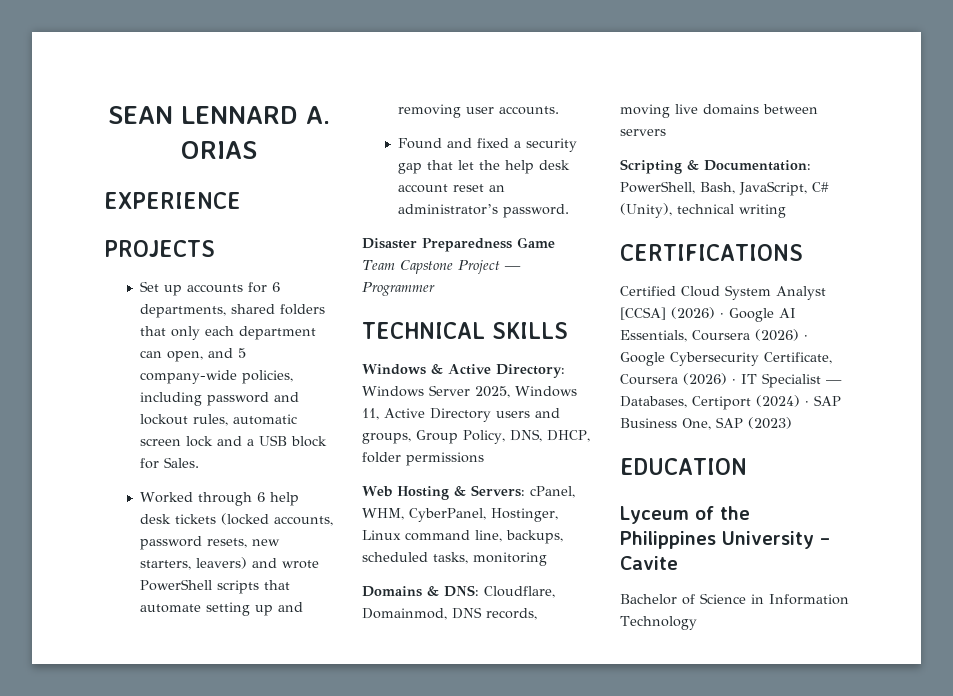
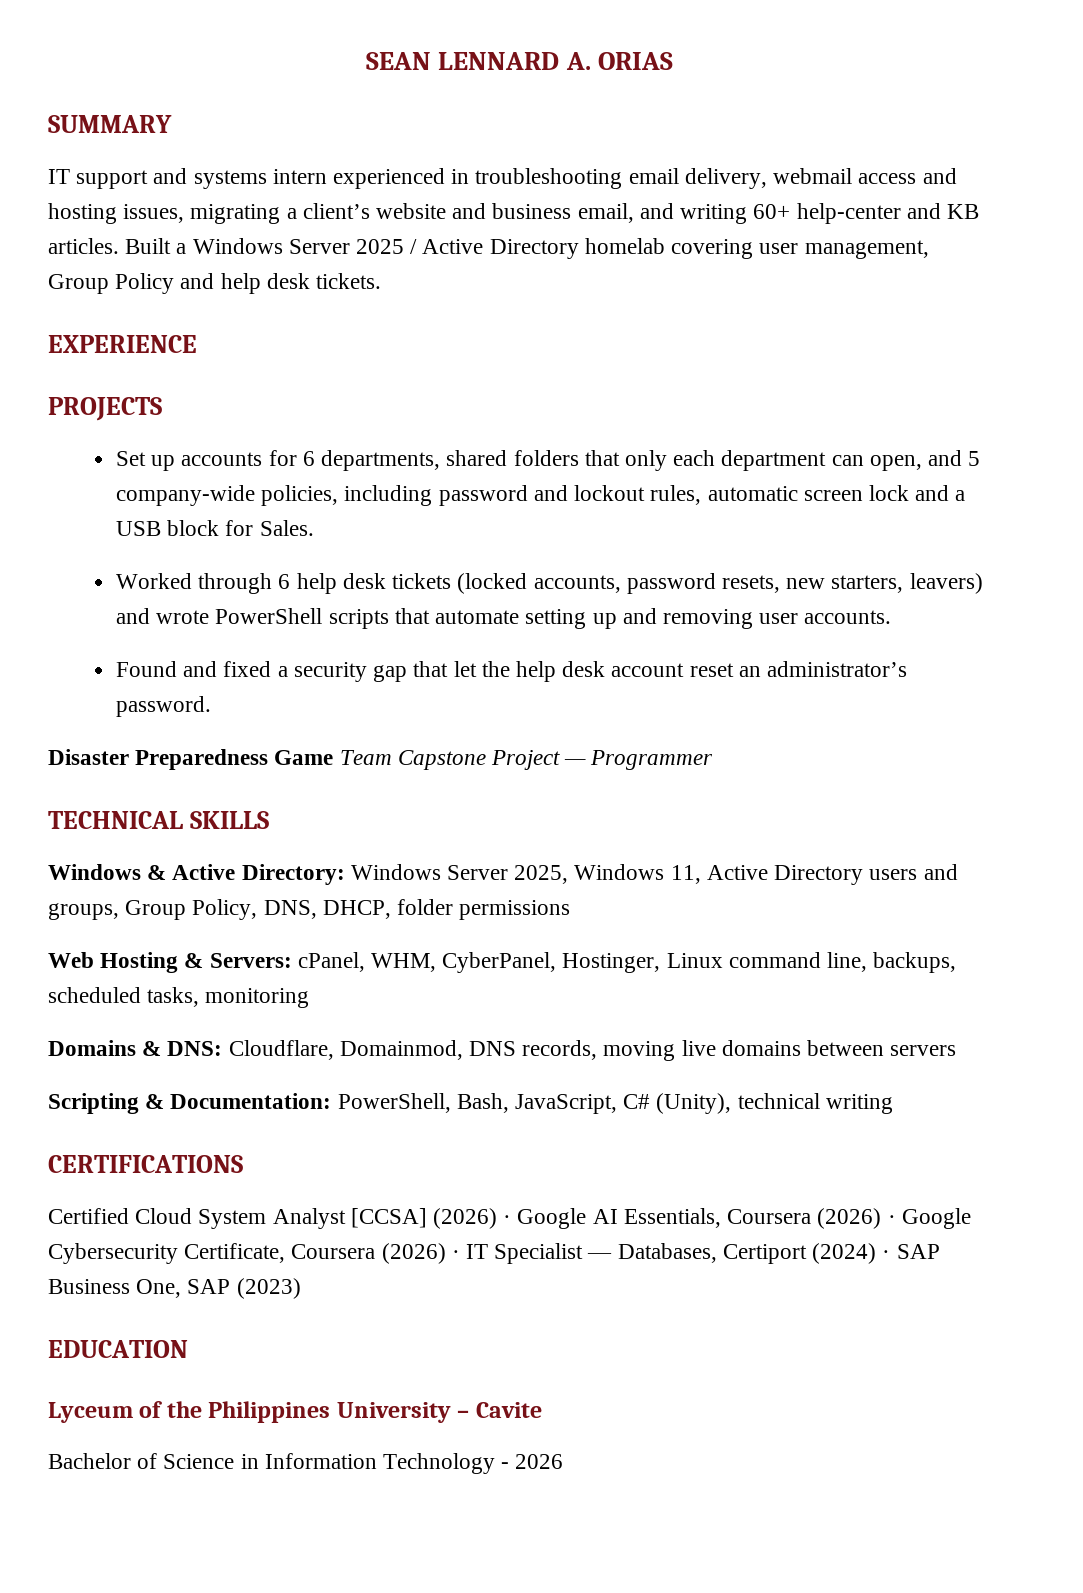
+ SUMMARY
+ IT support and systems intern experienced in troubleshooting email delivery, webmail access and hosting issues, migrating a client’s website and business email, and writing 60+ help-center and KB articles. Built a Windows Server 2025 / Active Directory homelab covering user management, Group Policy and help desk tickets.
- Bachelor of Science in Information Technology
+ Bachelor of Science in Information Technology - 2026

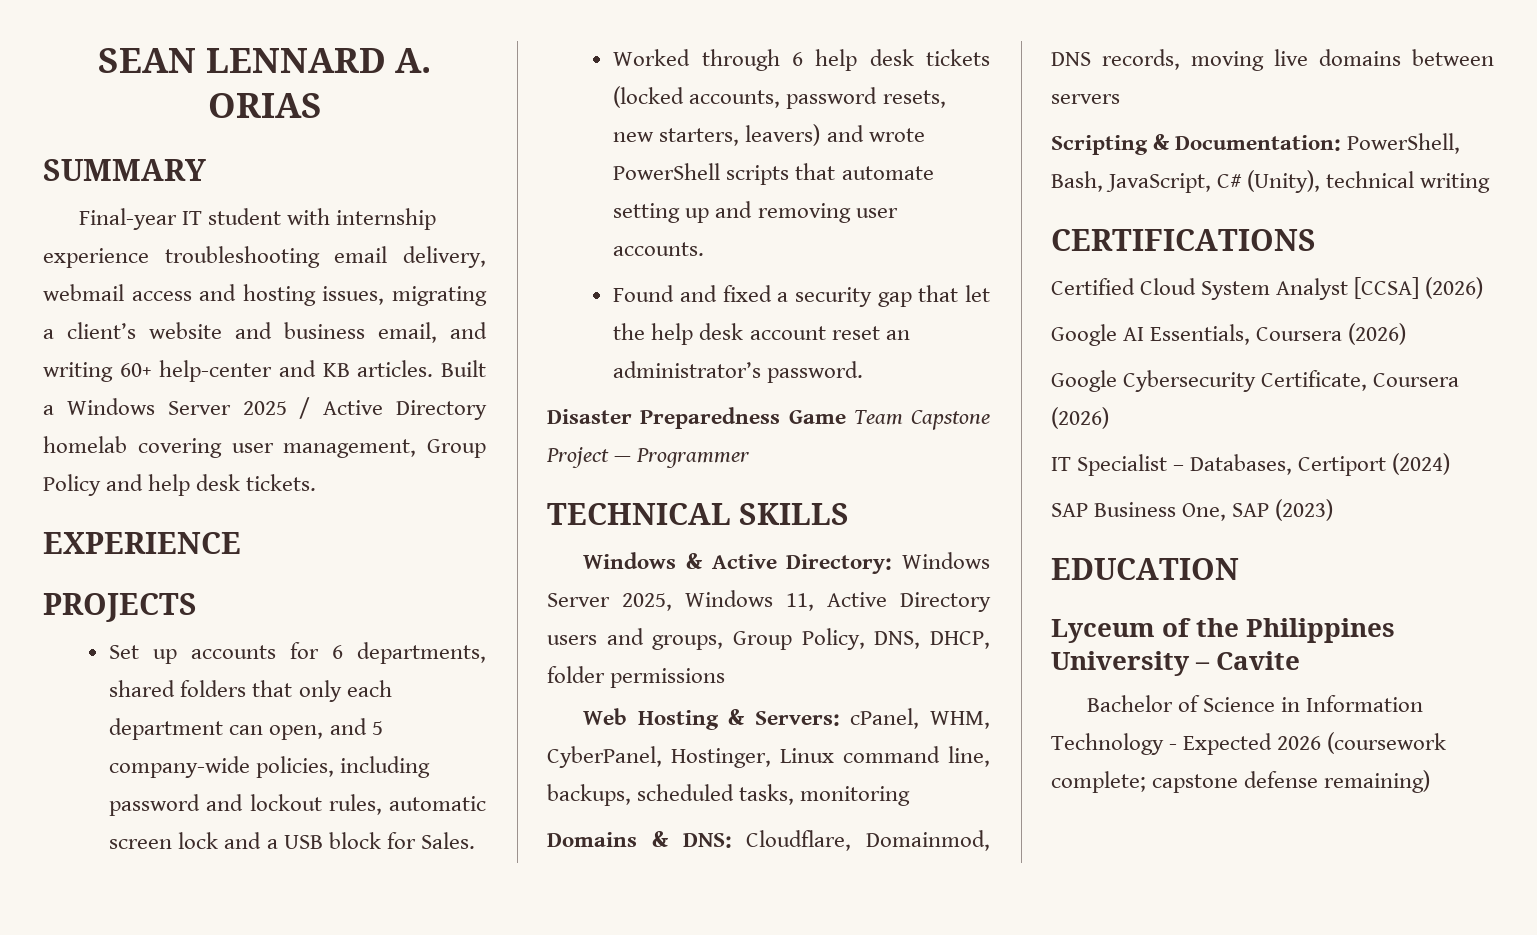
- IT support and systems intern experienced in troubleshooting email delivery, webmail access and hosting issues, migrating a client’s website and business email, and writing 60+ help-center and KB articles.
+ Final-year IT student with internship experience troubleshooting email delivery, webmail access and hosting issues, migrating a client’s website and business email, and writing 60+ help-center and KB articles.
- Certified Cloud System Analyst [CCSA] (2026) · Google AI Essentials, Coursera (2026) · Google Cybersecurity Certificate, Coursera (2026) · IT Specialist — Databases, Certiport (2024) · SAP Business One, SAP (2023)
+ Certified Cloud System Analyst [CCSA] (2026)
+ Google AI Essentials, Coursera (2026)
+ Google Cybersecurity Certificate, Coursera (2026)
+ IT Specialist – Databases, Certiport (2024)
+ SAP Business One, SAP (2023)
- Bachelor of Science in Information Technology - 2026
+ Bachelor of Science in Information Technology - Expected 2026 (coursework complete; capstone defense remaining)

